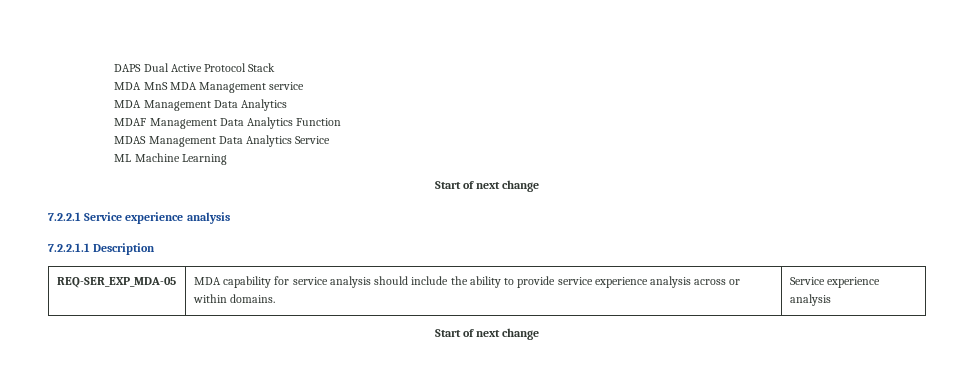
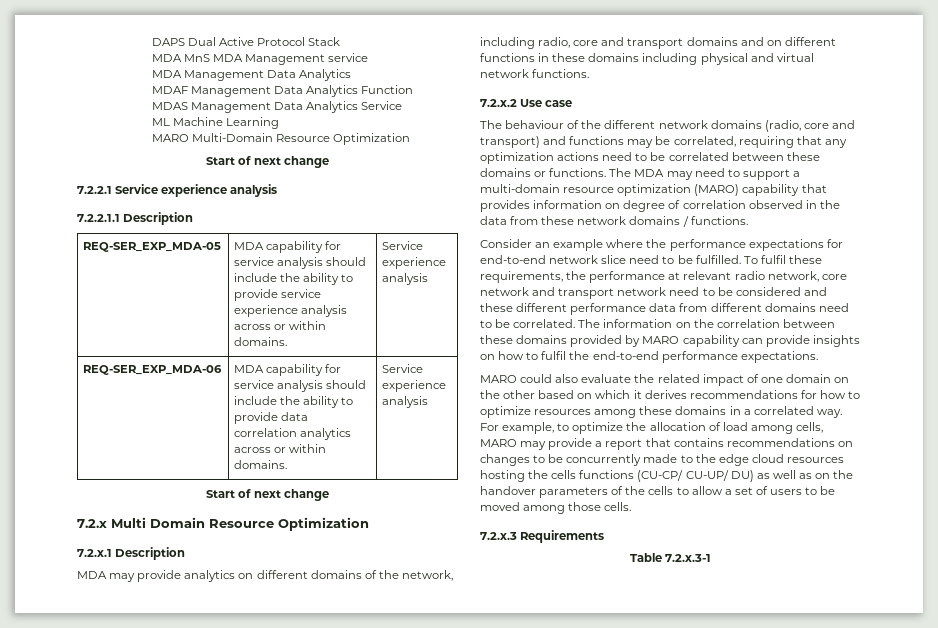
+ MARO Multi-Domain Resource Optimization
  REQ-SER_EXP_MDA-05 | MDA capability for service analysis should include the ability to provide service experience analysis across or within domains. | Service experience analysis
+ REQ-SER_EXP_MDA-06 | MDA capability for service analysis should include the ability to provide data correlation analytics across or within domains. | Service experience analysis
  Start of next change
+ 7.2.x Multi Domain Resource Optimization
+ 7.2.x.1 Description
+ MDA may provide analytics on different domains of the network, including radio, core and transport domains and on different functions in these domains including physical and virtual network functions.
+ 7.2.x.2 Use case
+ The behaviour of the different network domains (radio, core and transport) and functions may be correlated, requiring that any optimization actions need to be correlated between these domains or functions. The MDA may need to support a multi-domain resource optimization (MARO) capability that provides information on degree of correlation observed in the data from these network domains / functions.
+ Consider an example where the performance expectations for end-to-end network slice need to be fulfilled. To fulfil these requirements, the performance at relevant radio network, core network and transport network need to be considered and these different performance data from different domains need to be correlated. The information on the correlation between these domains provided by MARO capability can provide insights on how to fulfil the end-to-end performance expectations.
+ MARO could also evaluate the related impact of one domain on the other based on which it derives recommendations for how to optimize resources among these domains in a correlated way. For example, to optimize the allocation of load among cells, MARO may provide a report that contains recommendations on changes to be concurrently made to the edge cloud resources hosting the cells functions (CU-CP/ CU-UP/ DU) as well as on the handover parameters of the cells to allow a set of users to be moved among those cells.
+ 7.2.x.3 Requirements
+ Table 7.2.x.3-1

